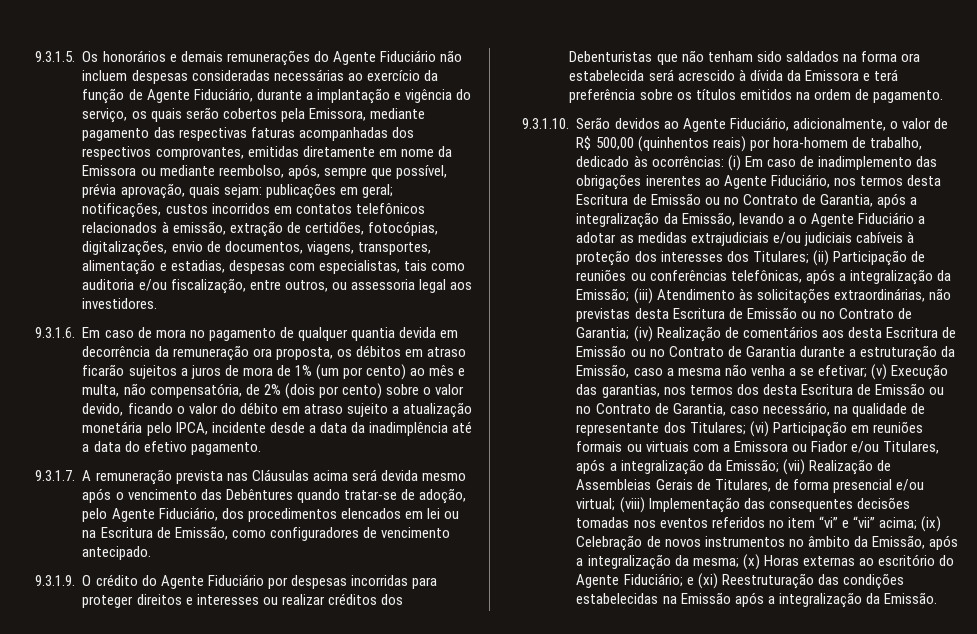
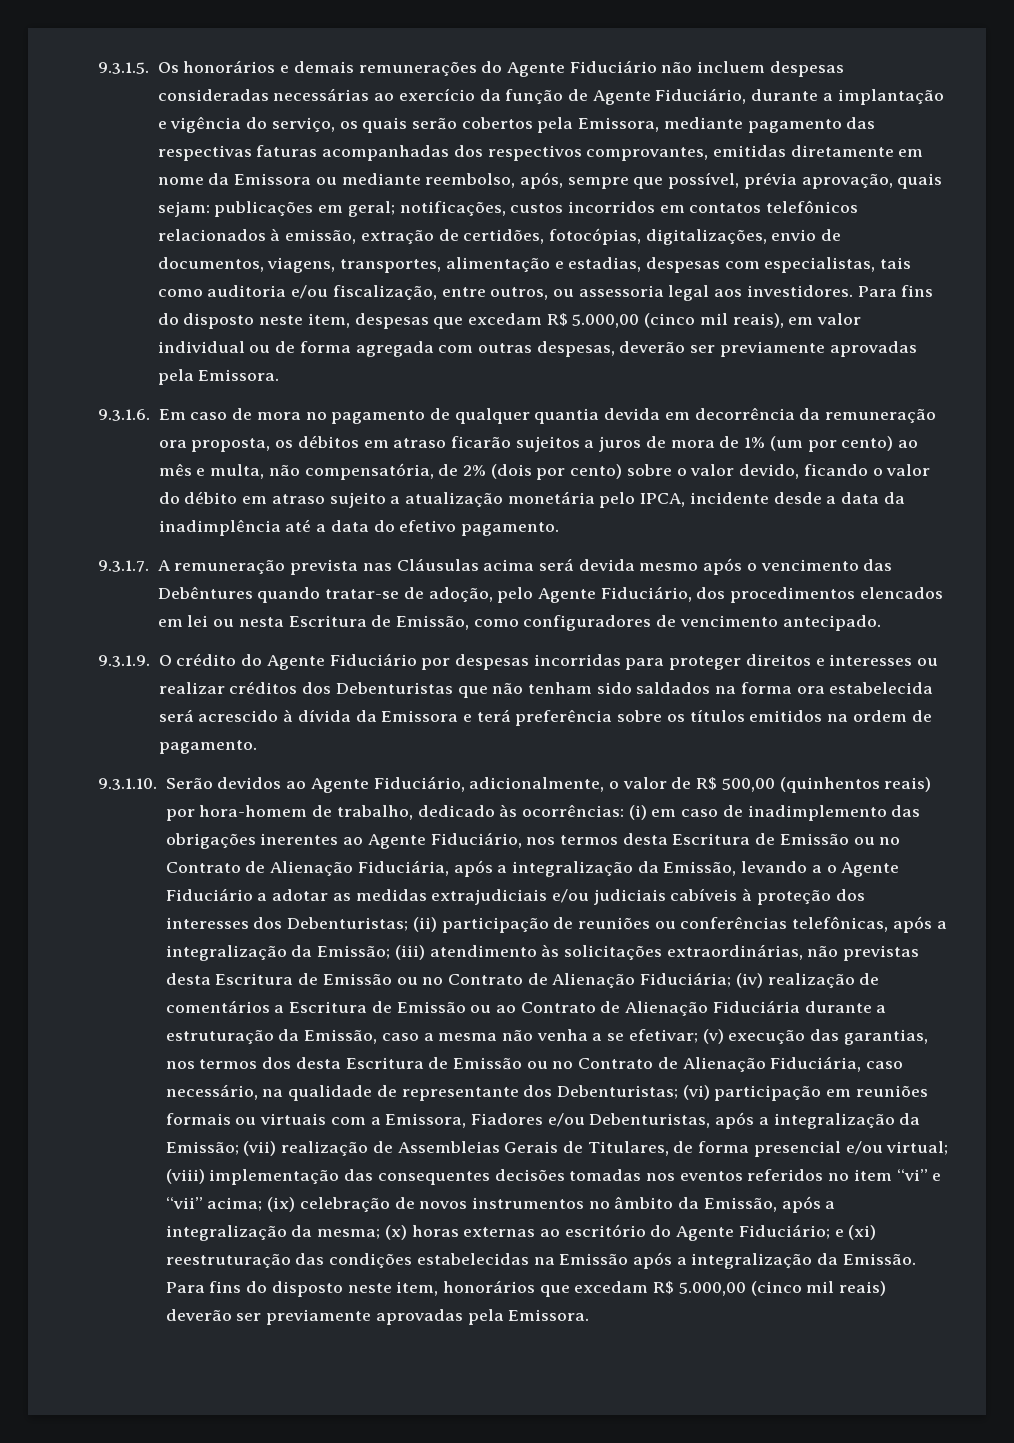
+ Para fins do disposto neste item, despesas que excedam R$ 5.000,00 (cinco mil reais), em valor individual ou de forma agregada com outras despesas, deverão ser previamente aprovadas pela Emissora.
- 9.3.1.7. A remuneração prevista nas Cláusulas acima será devida mesmo após o vencimento das Debêntures quando tratar-se de adoção, pelo Agente Fiduciário, dos procedimentos elencados em lei ou na Escritura de Emissão, como configuradores de vencimento antecipado.
+ 9.3.1.7. A remuneração prevista nas Cláusulas acima será devida mesmo após o vencimento das Debêntures quando tratar-se de adoção, pelo Agente Fiduciário, dos procedimentos elencados em lei ou nesta Escritura de Emissão, como configuradores de vencimento antecipado.
- (i) Em caso de inadimplemento das obrigações inerentes ao Agente Fiduciário, nos termos desta Escritura de Emissão ou no Contrato de Garantia, após a integralização da Emissão, levando a o Agente Fiduciário a adotar as medidas extrajudiciais e/ou judiciais cabíveis à proteção dos interesses dos Titulares; (ii) Participação de reuniões ou conferências telefônicas, após a integralização da Emissão;
+ (i) em caso de inadimplemento das obrigações inerentes ao Agente Fiduciário, nos termos desta Escritura de Emissão ou no Contrato de Alienação Fiduciária, após a integralização da Emissão, levando a o Agente Fiduciário a adotar as medidas extrajudiciais e/ou judiciais cabíveis à proteção dos interesses dos Debenturistas; (ii) participação de reuniões ou conferências telefônicas, após a integralização da Emissão;
- (iii) Atendimento às solicitações extraordinárias, não previstas desta Escritura de Emissão ou no Contrato de Garantia; (iv) Realização de comentários aos desta Escritura de Emissão ou no Contrato de Garantia durante a estruturação da Emissão, caso a mesma não venha a se efetivar;
+ (iii) atendimento às solicitações extraordinárias, não previstas desta Escritura de Emissão ou no Contrato de Alienação Fiduciária; (iv) realização de comentários a Escritura de Emissão ou ao Contrato de Alienação Fiduciária durante a estruturação da Emissão, caso a mesma não venha a se efetivar;
- (v) Execução das garantias, nos termos dos desta Escritura de Emissão ou no Contrato de Garantia, caso necessário, na qualidade de representante dos Titulares; (vi) Participação em reuniões formais ou virtuais com a Emissora ou Fiador e/ou Titulares, após a integralização da Emissão;
+ (v) execução das garantias, nos termos dos desta Escritura de Emissão ou no Contrato de Alienação Fiduciária, caso necessário, na qualidade de representante dos Debenturistas; (vi) participação em reuniões formais ou virtuais com a Emissora, Fiadores e/ou Debenturistas, após a integralização da Emissão;
- (vii) Realização de Assembleias Gerais de Titulares, de forma presencial e/ou virtual;
+ (vii) realização de Assembleias Gerais de Titulares, de forma presencial e/ou virtual;
- (viii) Implementação das consequentes decisões tomadas nos eventos referidos no item “vi” e “vii” acima;
+ (viii) implementação das consequentes decisões tomadas nos eventos referidos no item “vi” e “vii” acima;
- (ix) Celebração de novos instrumentos no âmbito da Emissão, após a integralização da mesma;
+ (ix) celebração de novos instrumentos no âmbito da Emissão, após a integralização da mesma;
- (x) Horas externas ao escritório do Agente Fiduciário;
+ (x) horas externas ao escritório do Agente Fiduciário;
- e (xi) Reestruturação das condições estabelecidas na Emissão após a integralização da Emissão.
+ e (xi) reestruturação das condições estabelecidas na Emissão após a integralização da Emissão.
+ Para fins do disposto neste item, honorários que excedam R$ 5.000,00 (cinco mil reais) deverão ser previamente aprovadas pela Emissora.

